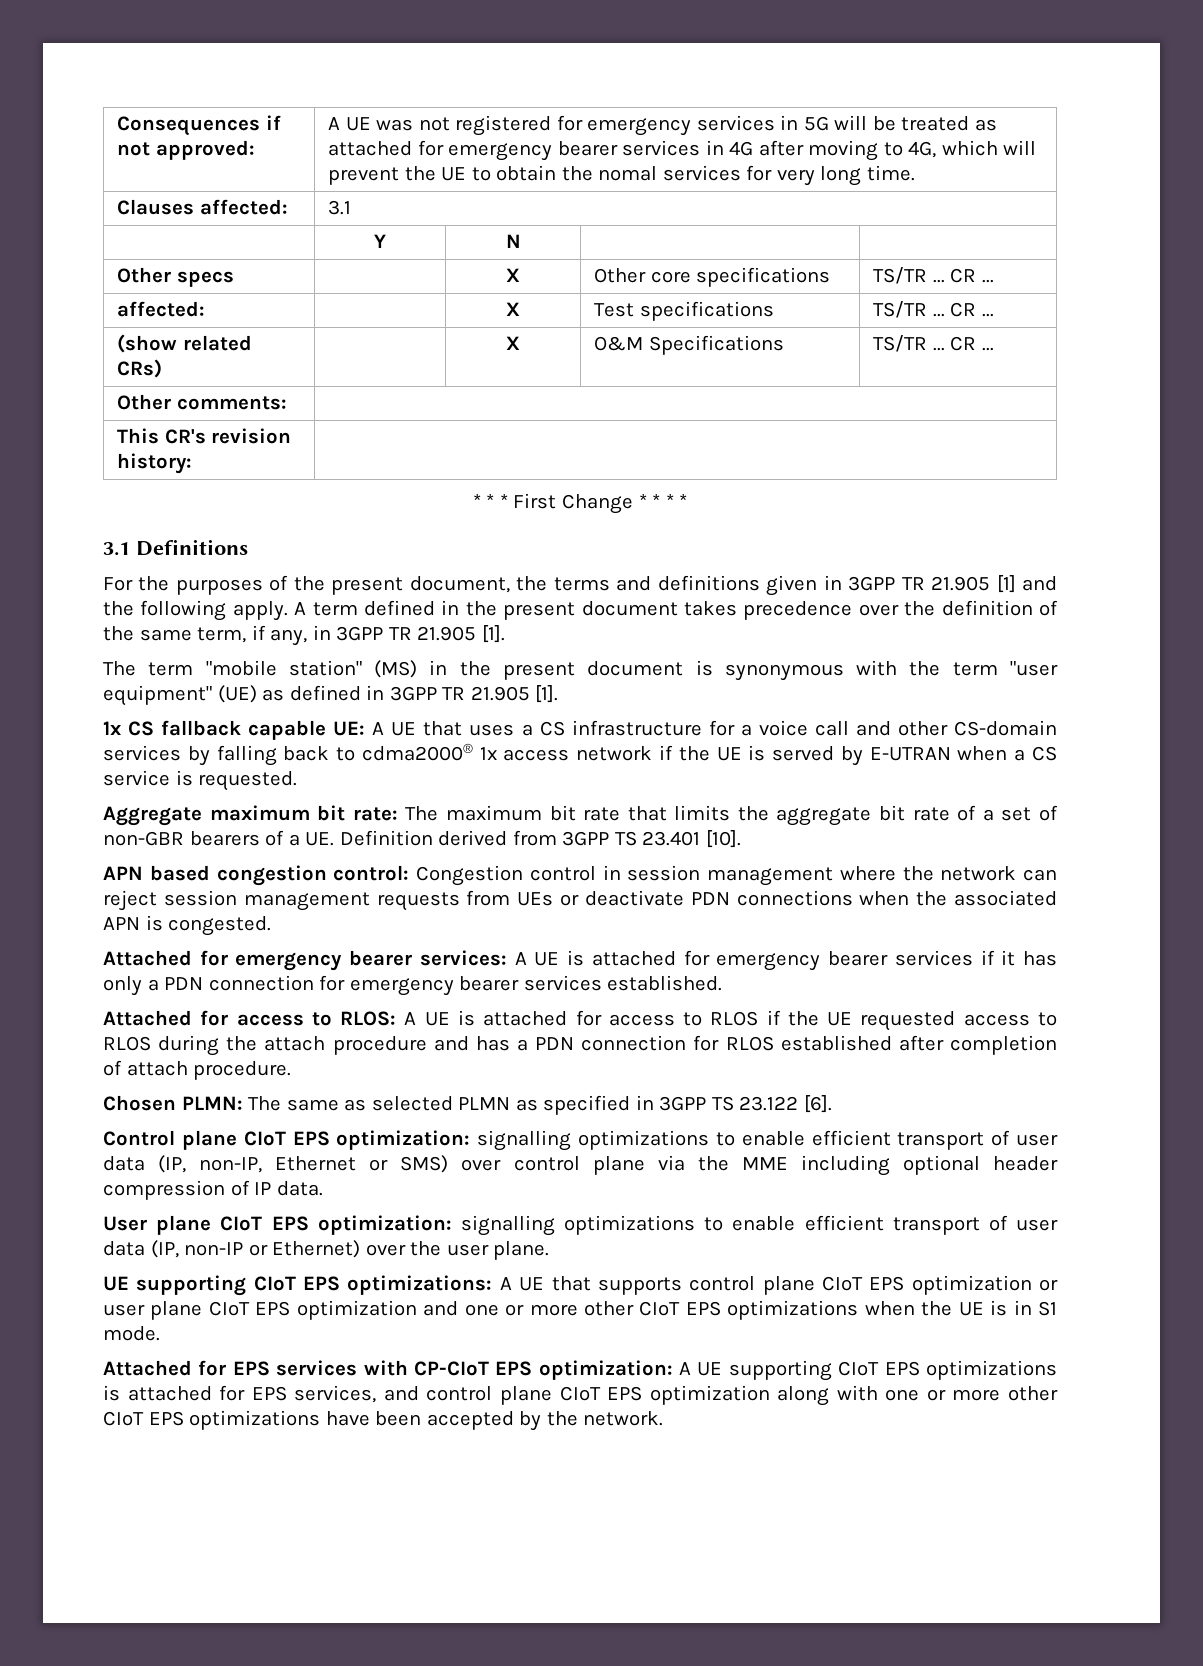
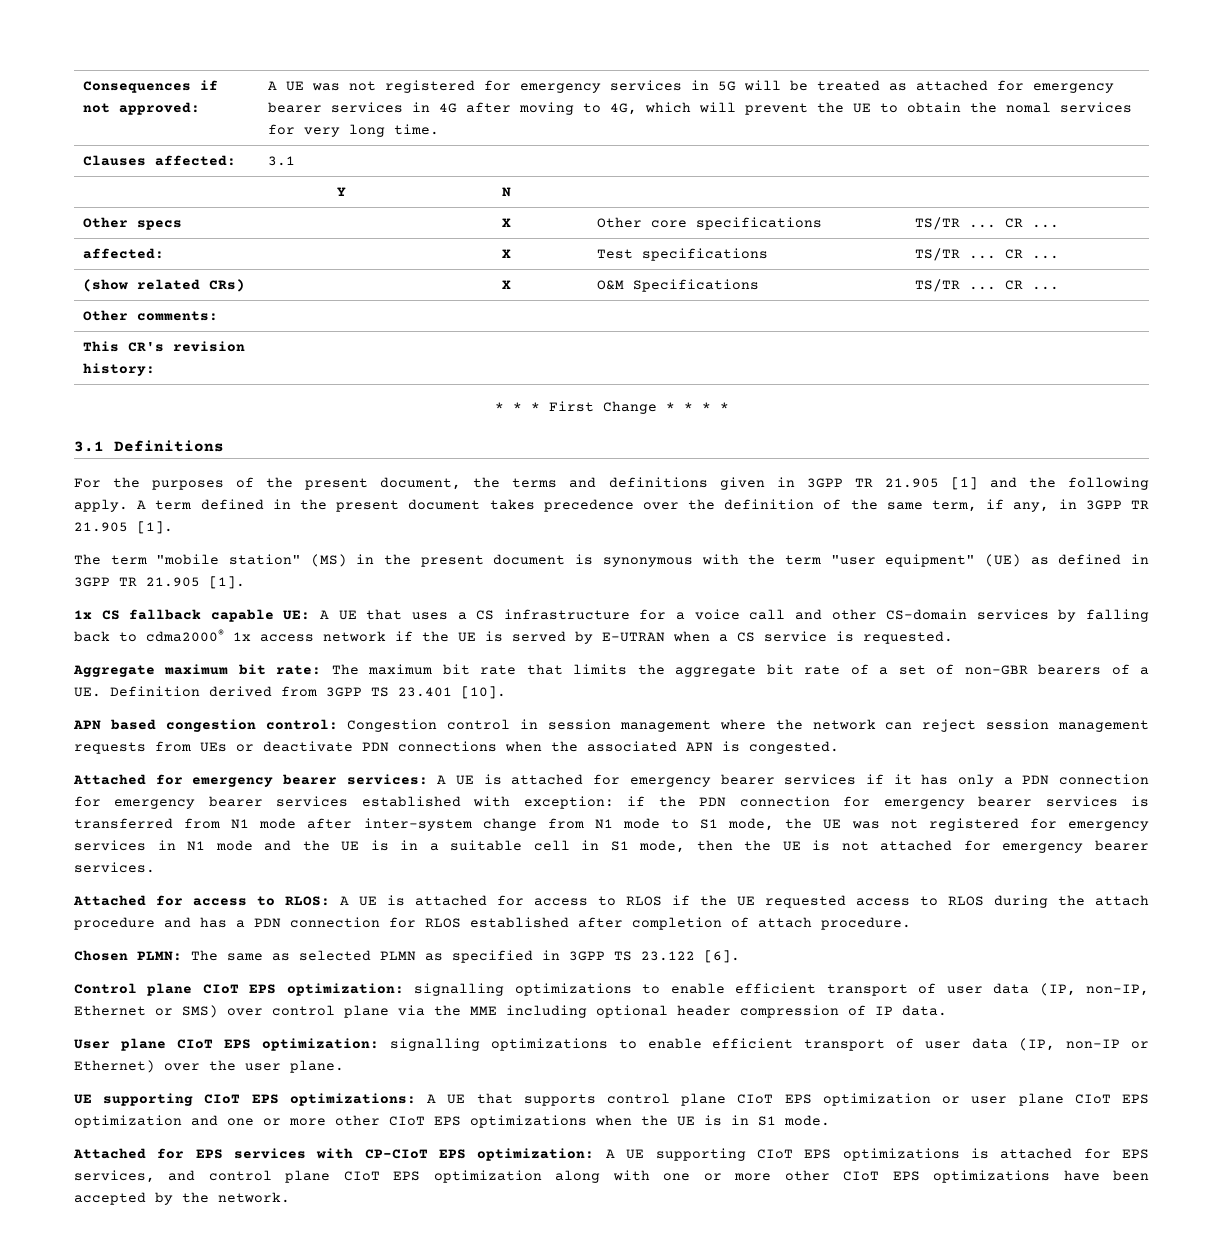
- Attached for emergency bearer services: A UE is attached for emergency bearer services if it has only a PDN connection for emergency bearer services established.
+ Attached for emergency bearer services: A UE is attached for emergency bearer services if it has only a PDN connection for emergency bearer services established with exception: if the PDN connection for emergency bearer services is transferred from N1 mode after inter-system change from N1 mode to S1 mode, the UE was not registered for emergency services in N1 mode and the UE is in a suitable cell in S1 mode, then the UE is not attached for emergency bearer services.

